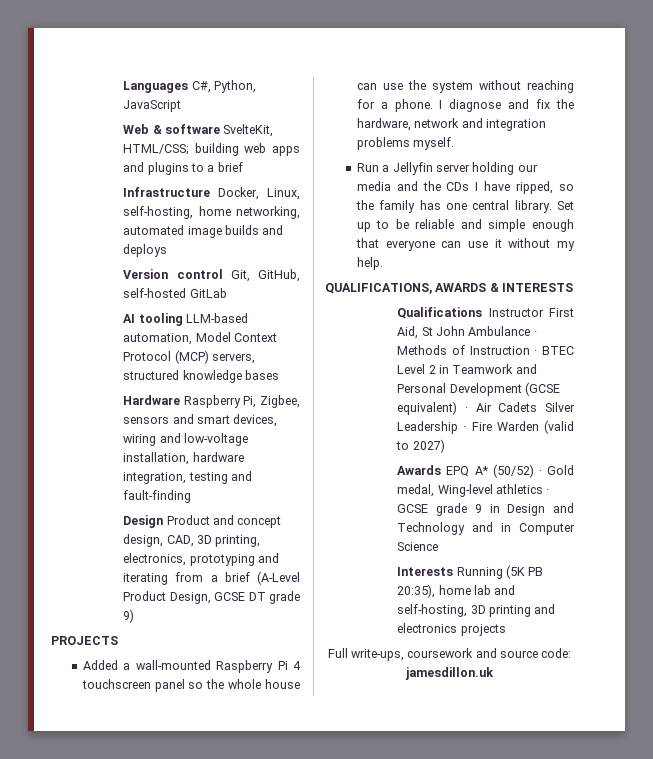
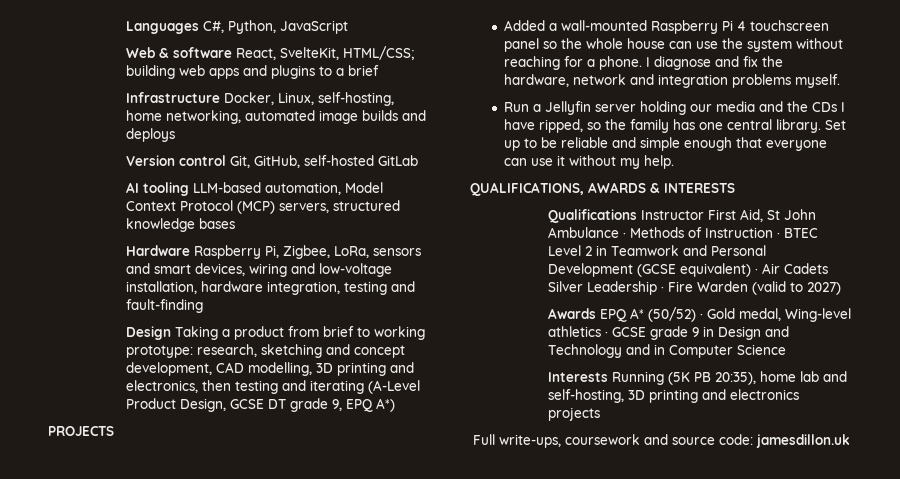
- Web & software SvelteKit, HTML/CSS; building web apps and plugins to a brief
+ Web & software React, SvelteKit, HTML/CSS; building web apps and plugins to a brief
- Hardware Raspberry Pi, Zigbee, sensors and smart devices, wiring and low-voltage installation, hardware integration, testing and fault-finding
+ Hardware Raspberry Pi, Zigbee, LoRa, sensors and smart devices, wiring and low-voltage installation, hardware integration, testing and fault-finding
- Design Product and concept design, CAD, 3D printing, electronics, prototyping and iterating from a brief (A-Level Product Design, GCSE DT grade 9)
+ Design Taking a product from brief to working prototype: research, sketching and concept development, CAD modelling, 3D printing and electronics, then testing and iterating (A-Level Product Design, GCSE DT grade 9, EPQ A*)

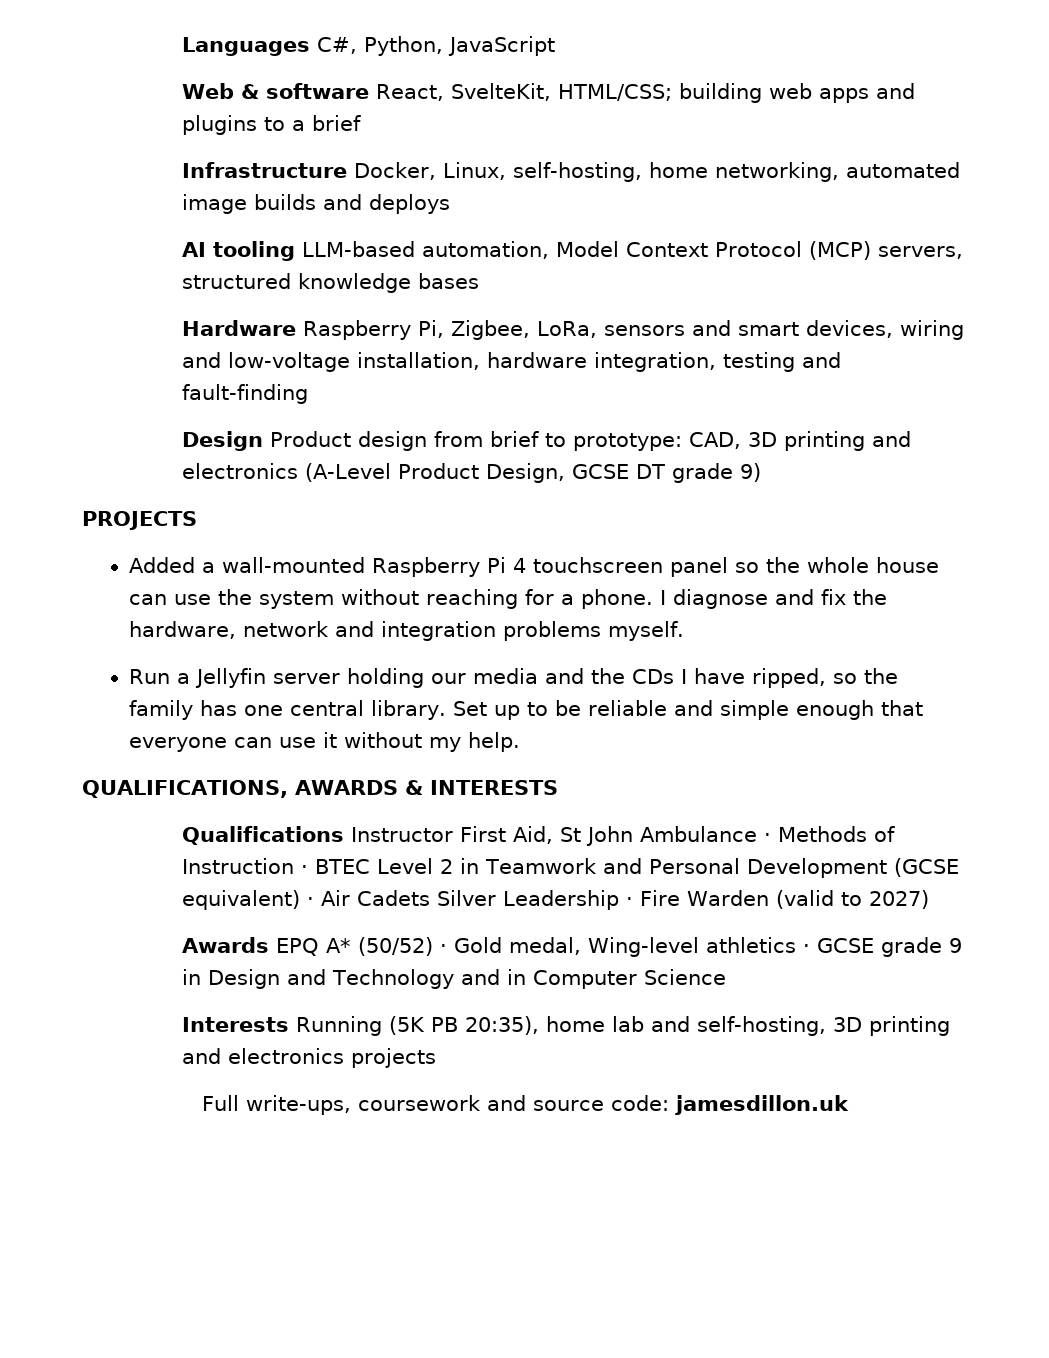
- Version control Git, GitHub, self-hosted GitLab
- Design Taking a product from brief to working prototype: research, sketching and concept development, CAD modelling, 3D printing and electronics, then testing and iterating (A-Level Product Design, GCSE DT grade 9, EPQ A*)
+ Design Product design from brief to prototype: CAD, 3D printing and electronics (A-Level Product Design, GCSE DT grade 9)

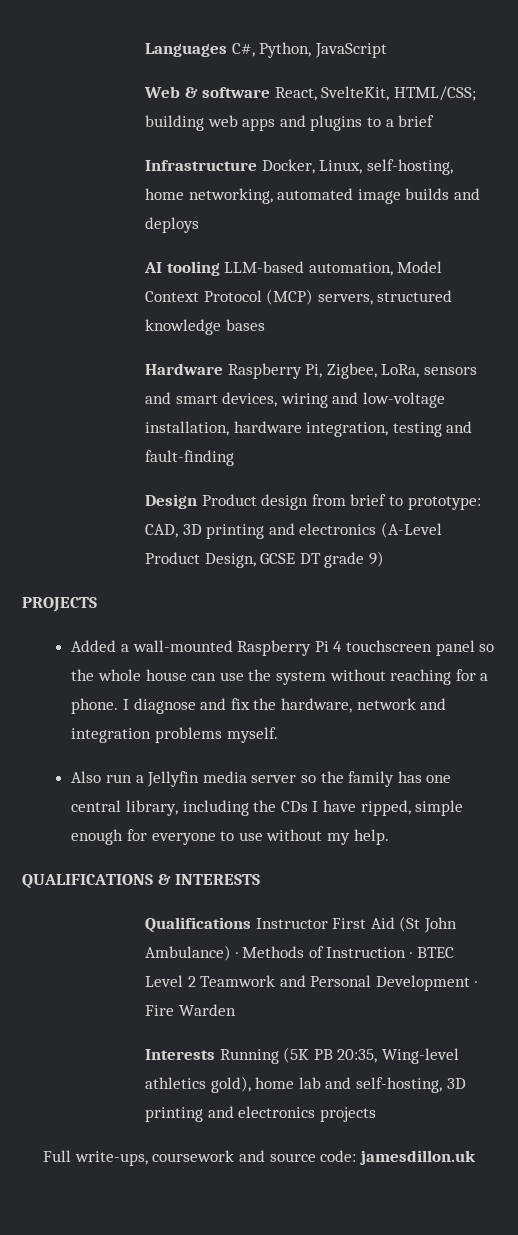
- Run a Jellyfin server holding our media and the CDs I have ripped, so the family has one central library. Set up to be reliable and simple enough that everyone can use it without my help.
+ Also run a Jellyfin media server so the family has one central library, including the CDs I have ripped, simple enough for everyone to use without my help.
- QUALIFICATIONS, AWARDS & INTERESTS
+ QUALIFICATIONS & INTERESTS
- Qualifications Instructor First Aid, St John Ambulance · Methods of Instruction · BTEC Level 2 in Teamwork and Personal Development (GCSE equivalent) · Air Cadets Silver Leadership · Fire Warden (valid to 2027)
- Awards EPQ A* (50/52) · Gold medal, Wing-level athletics · GCSE grade 9 in Design and Technology and in Computer Science
+ Qualifications Instructor First Aid (St John Ambulance) · Methods of Instruction · BTEC Level 2 Teamwork and Personal Development · Fire Warden
- Interests Running (5K PB 20:35), home lab and self-hosting, 3D printing and electronics projects
+ Interests Running (5K PB 20:35, Wing-level athletics gold), home lab and self-hosting, 3D printing and electronics projects

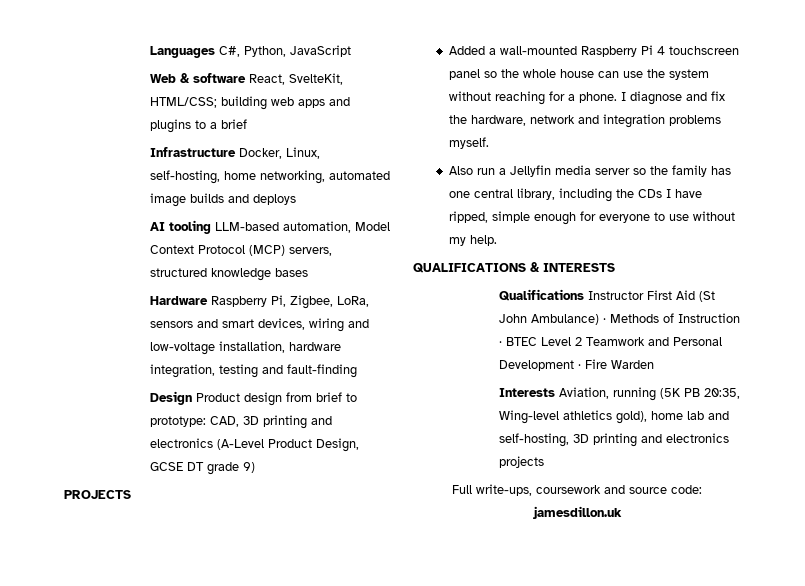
- Interests Running (5K PB 20:35, Wing-level athletics gold), home lab and self-hosting, 3D printing and electronics projects
+ Interests Aviation, running (5K PB 20:35, Wing-level athletics gold), home lab and self-hosting, 3D printing and electronics projects

